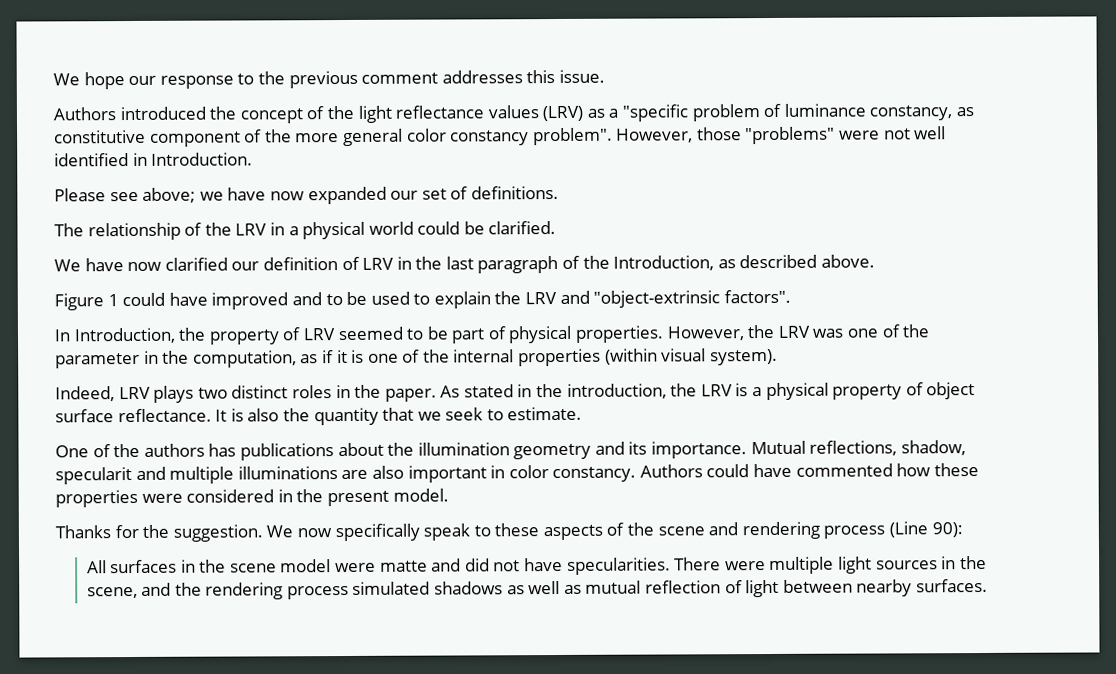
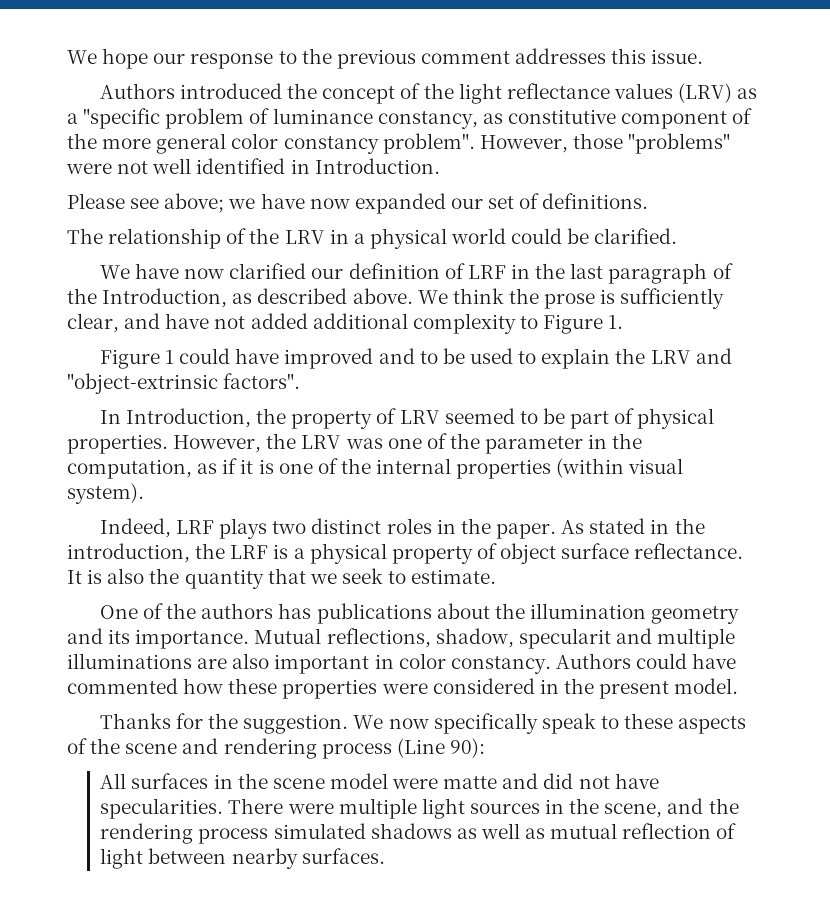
- We have now clarified our definition of LRV in the last paragraph of the Introduction, as described above.
+ We have now clarified our definition of LRF in the last paragraph of the Introduction, as described above. We think the prose is sufficiently clear, and have not added additional complexity to Figure 1.
- Indeed, LRV plays two distinct roles in the paper.
+ Indeed, LRF plays two distinct roles in the paper.
- As stated in the introduction, the LRV is a physical property of object surface reflectance.
+ As stated in the introduction, the LRF is a physical property of object surface reflectance.

